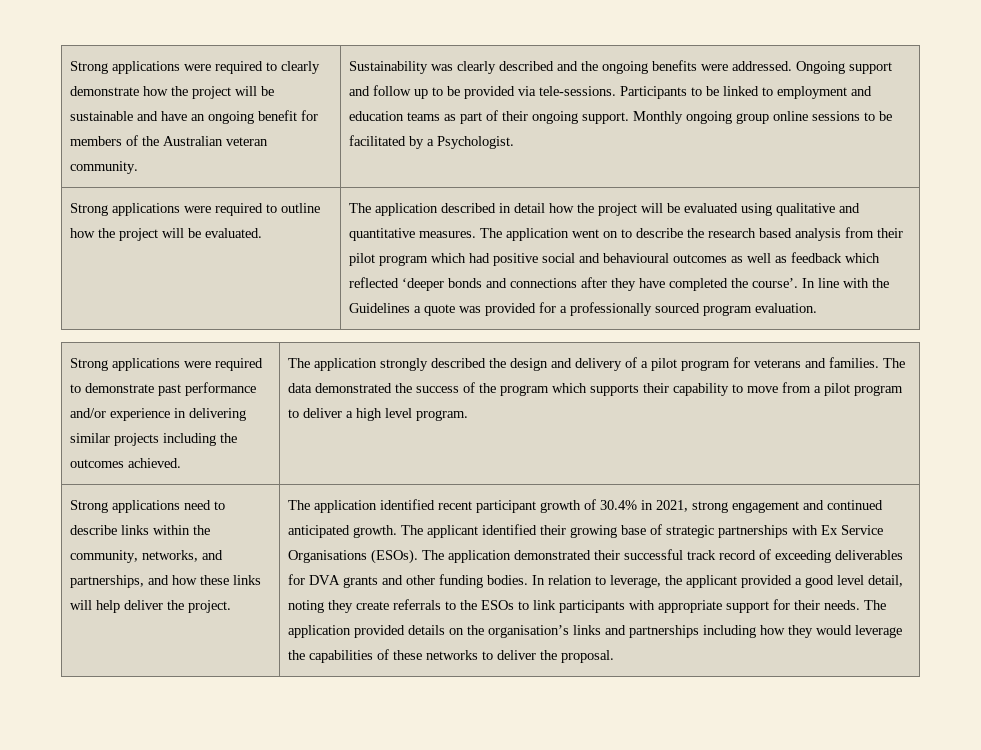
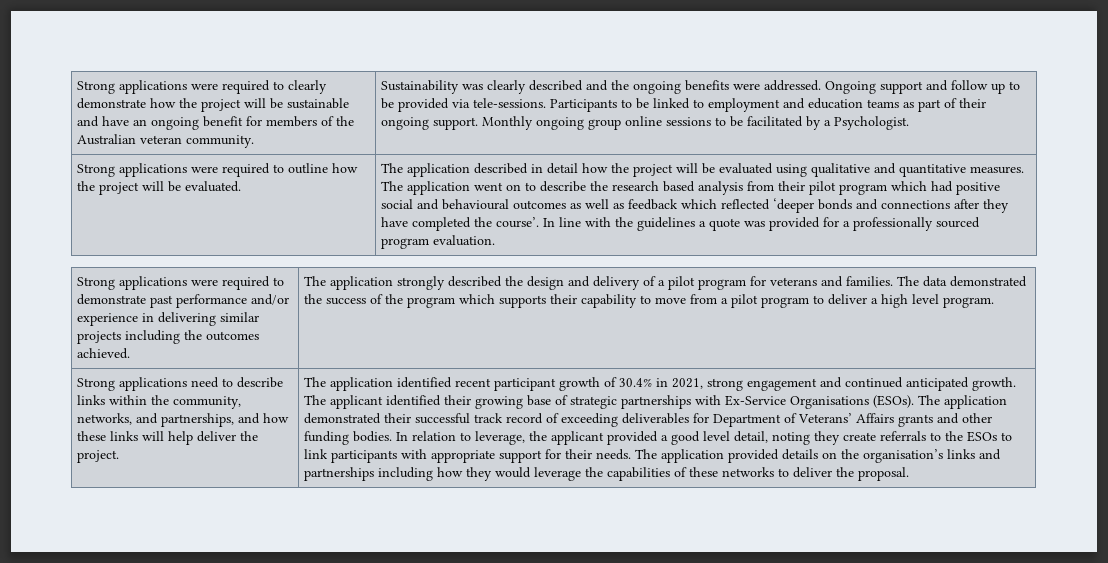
- In line with the Guidelines a quote was provided for a professionally sourced program evaluation.
+ In line with the guidelines a quote was provided for a professionally sourced program evaluation.
- The applicant identified their growing base of strategic partnerships with Ex Service Organisations (ESOs).
+ The applicant identified their growing base of strategic partnerships with Ex-Service Organisations (ESOs).
- The application demonstrated their successful track record of exceeding deliverables for DVA grants and other funding bodies.
+ The application demonstrated their successful track record of exceeding deliverables for Department of Veterans’ Affairs grants and other funding bodies.

